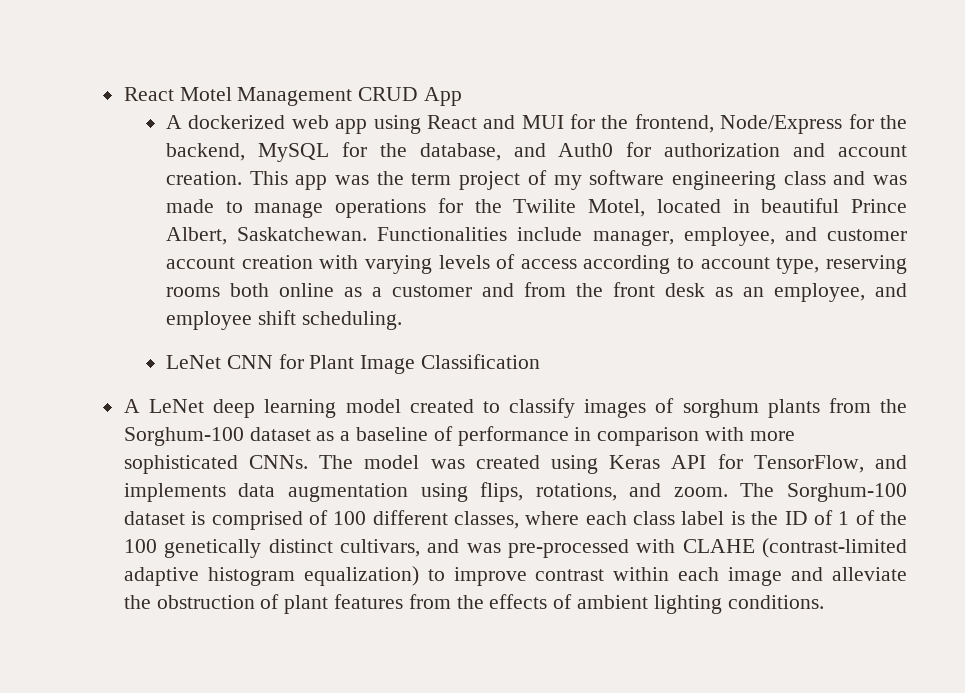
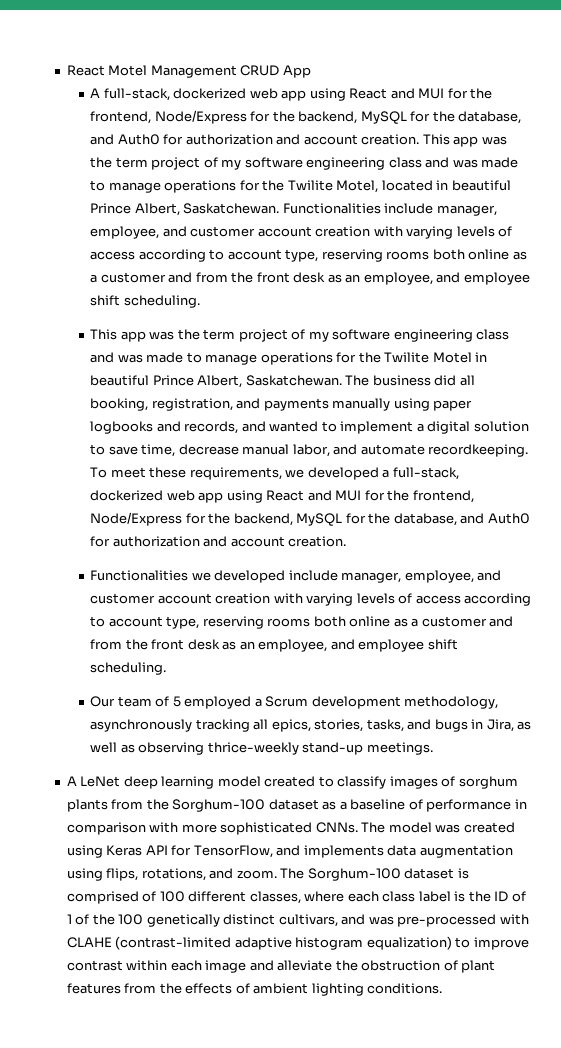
- A dockerized web app using React and MUI for the frontend, Node/Express for the backend, MySQL for the database, and Auth0 for authorization and account creation.
+ A full-stack, dockerized web app using React and MUI for the frontend, Node/Express for the backend, MySQL for the database, and Auth0 for authorization and account creation.
- LeNet CNN for Plant Image Classification
+ This app was the term project of my software engineering class and was made to manage operations for the Twilite Motel in beautiful Prince Albert, Saskatchewan. The business did all booking, registration, and payments manually using paper logbooks and records, and wanted to implement a digital solution to save time, decrease manual labor, and automate recordkeeping. To meet these requirements, we developed a full-stack, dockerized web app using React and MUI for the frontend, Node/Express for the backend, MySQL for the database, and Auth0 for authorization and account creation.
+ Functionalities we developed include manager, employee, and customer account creation with varying levels of access according to account type, reserving rooms both online as a customer and from the front desk as an employee, and employee shift scheduling.
+ Our team of 5 employed a Scrum development methodology, asynchronously tracking all epics, stories, tasks, and bugs in Jira, as well as observing thrice-weekly stand-up meetings.

